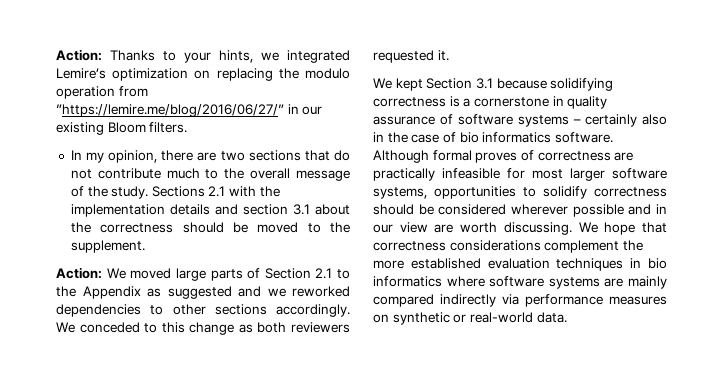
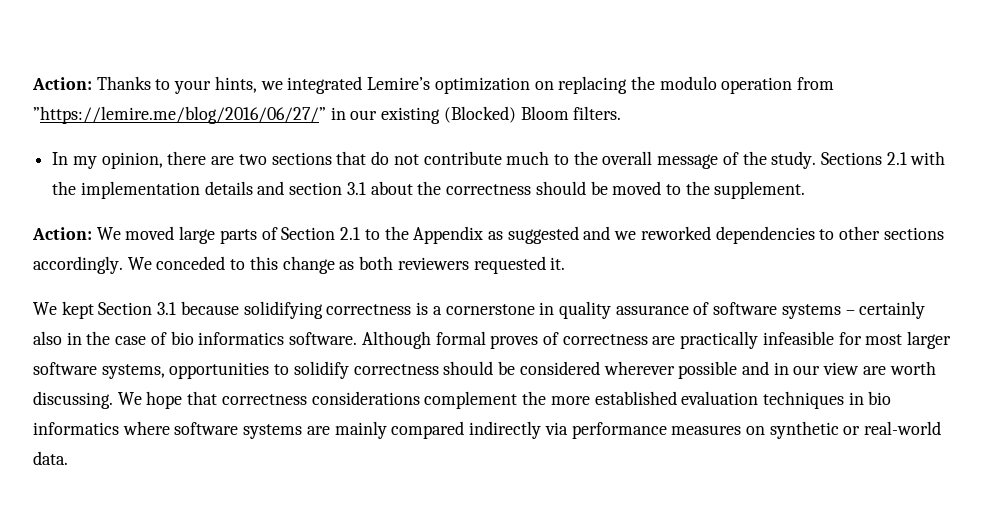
- Action: Thanks to your hints, we integrated Lemire’s optimization on replacing the modulo operation from ”https://lemire.me/blog/2016/06/27/” in our existing Bloom filters.
+ Action: Thanks to your hints, we integrated Lemire’s optimization on replacing the modulo operation from ”https://lemire.me/blog/2016/06/27/” in our existing (Blocked) Bloom filters.

